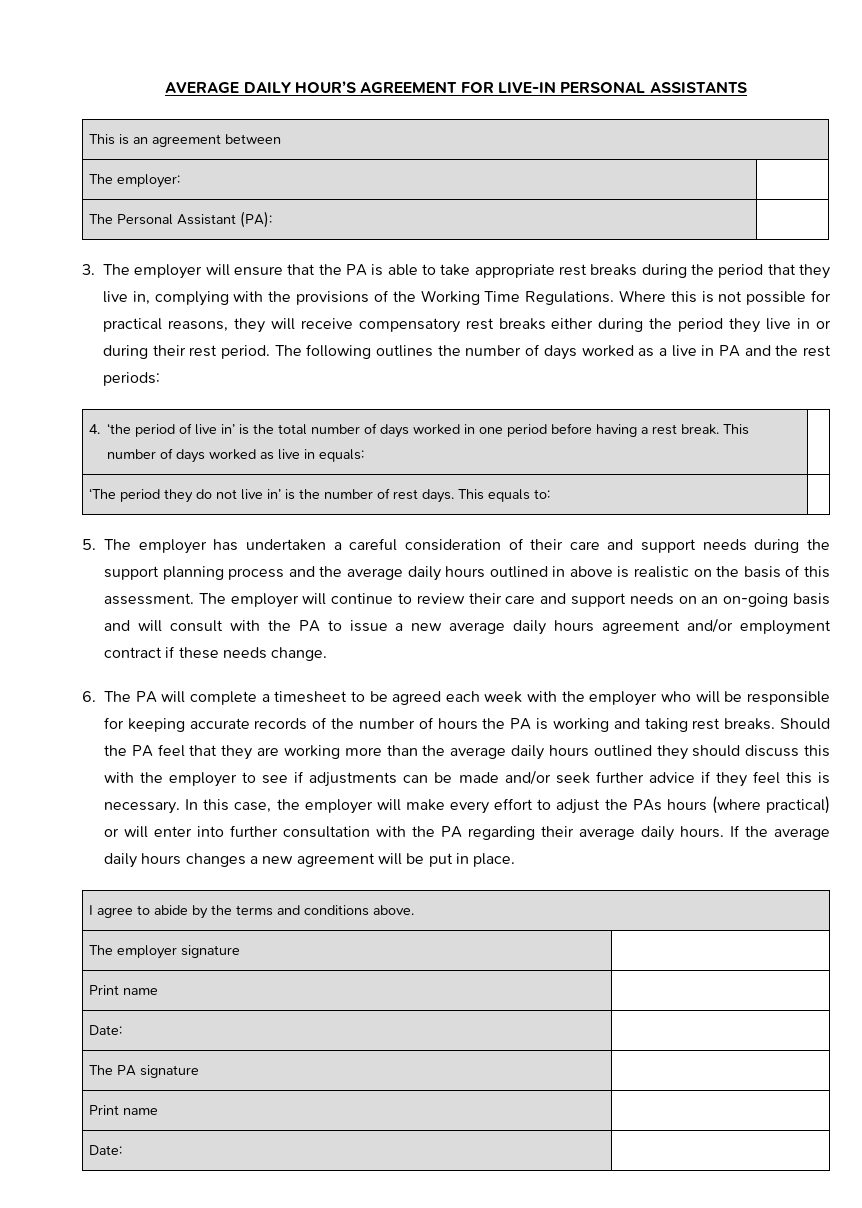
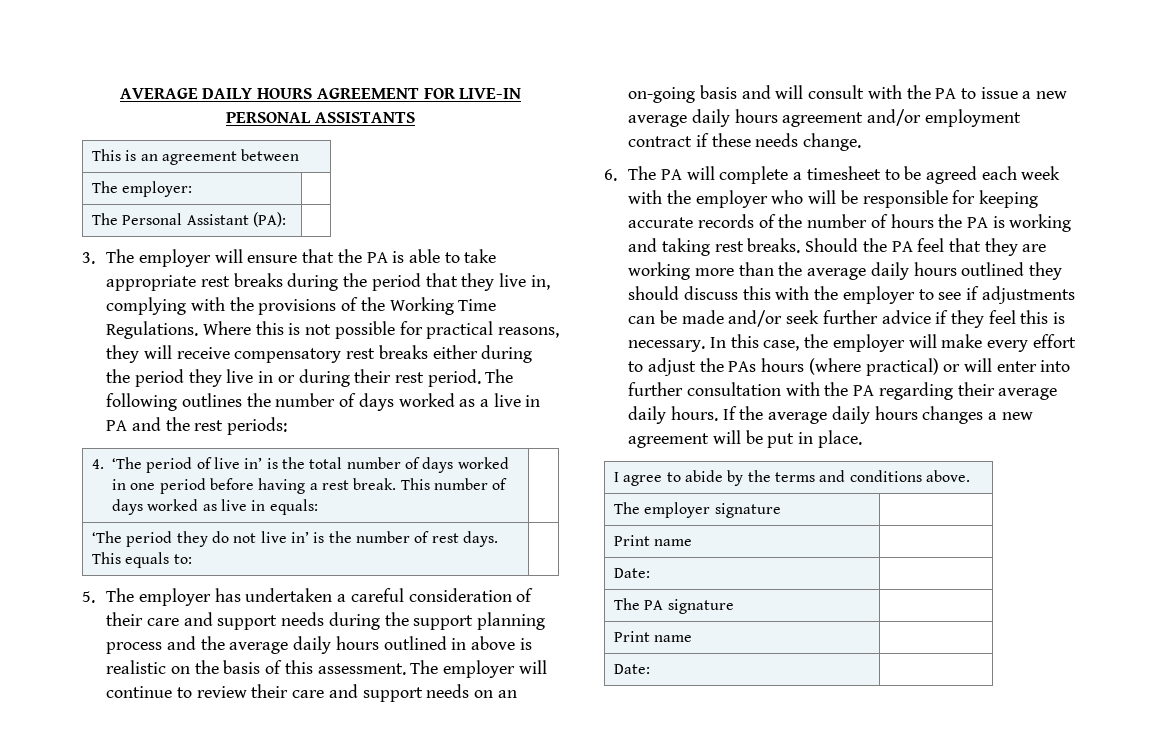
- AVERAGE DAILY HOUR’S AGREEMENT FOR LIVE-IN PERSONAL ASSISTANTS
+ AVERAGE DAILY HOURS AGREEMENT FOR LIVE-IN PERSONAL ASSISTANTS
- 4. ‘the period of live in’ is the total number of days worked in one period before having a rest break. This number of days worked as live in equals: |
+ 4. ‘The period of live in’ is the total number of days worked in one period before having a rest break. This number of days worked as live in equals: |

